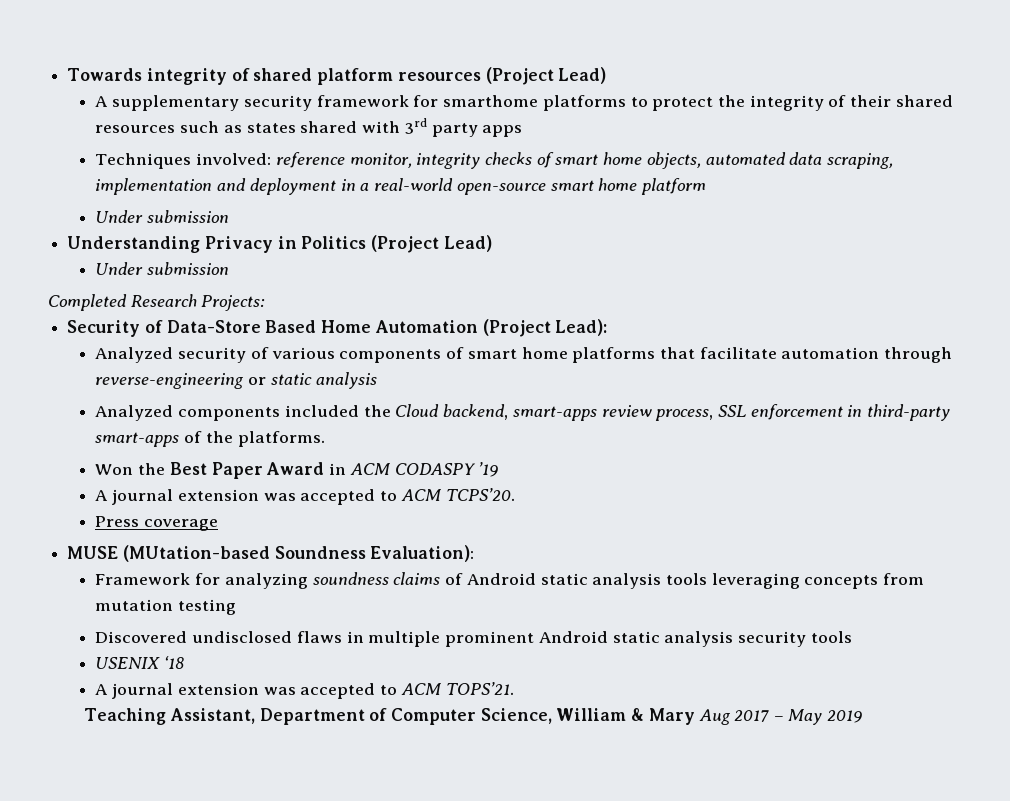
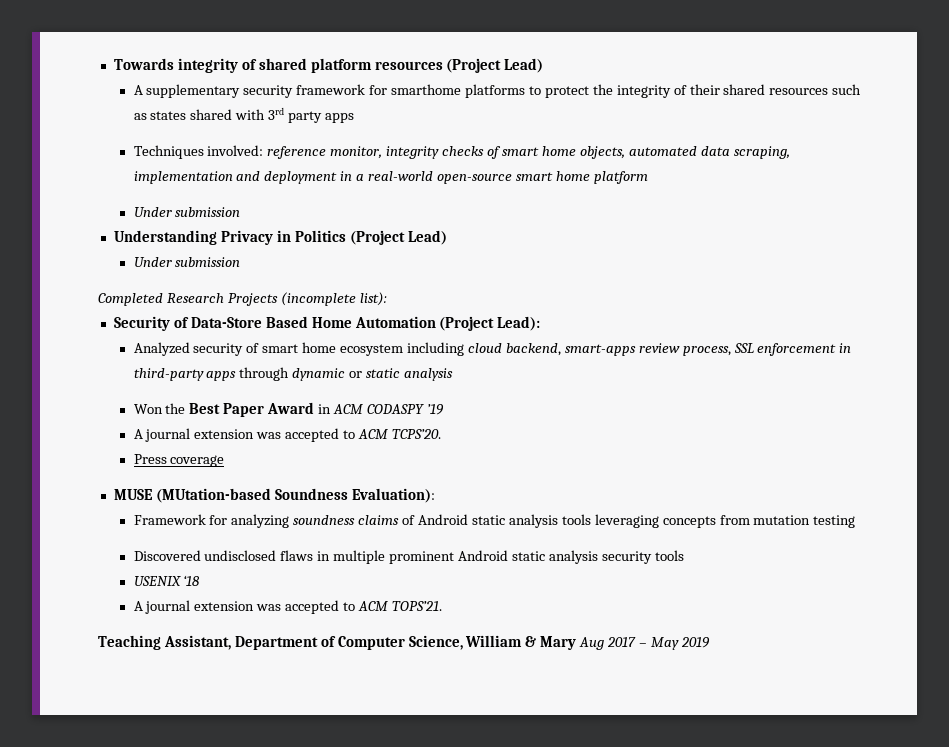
- Completed Research Projects:
+ Completed Research Projects (incomplete list):
- Analyzed security of various components of smart home platforms that facilitate automation through reverse-engineering or static analysis
- Analyzed components included the Cloud backend, smart-apps review process, SSL enforcement in third-party smart-apps of the platforms.
+ Analyzed security of smart home ecosystem including cloud backend, smart-apps review process, SSL enforcement in third-party apps through dynamic or static analysis

